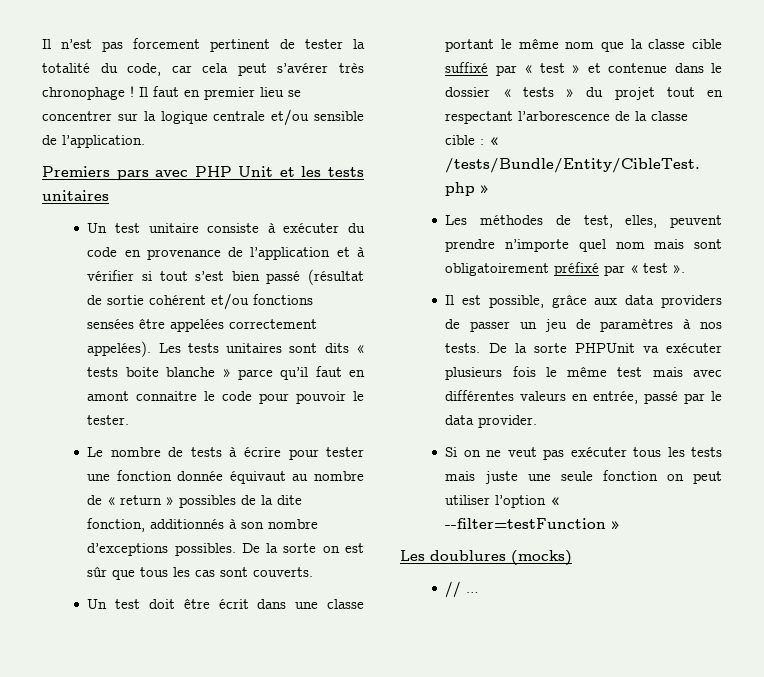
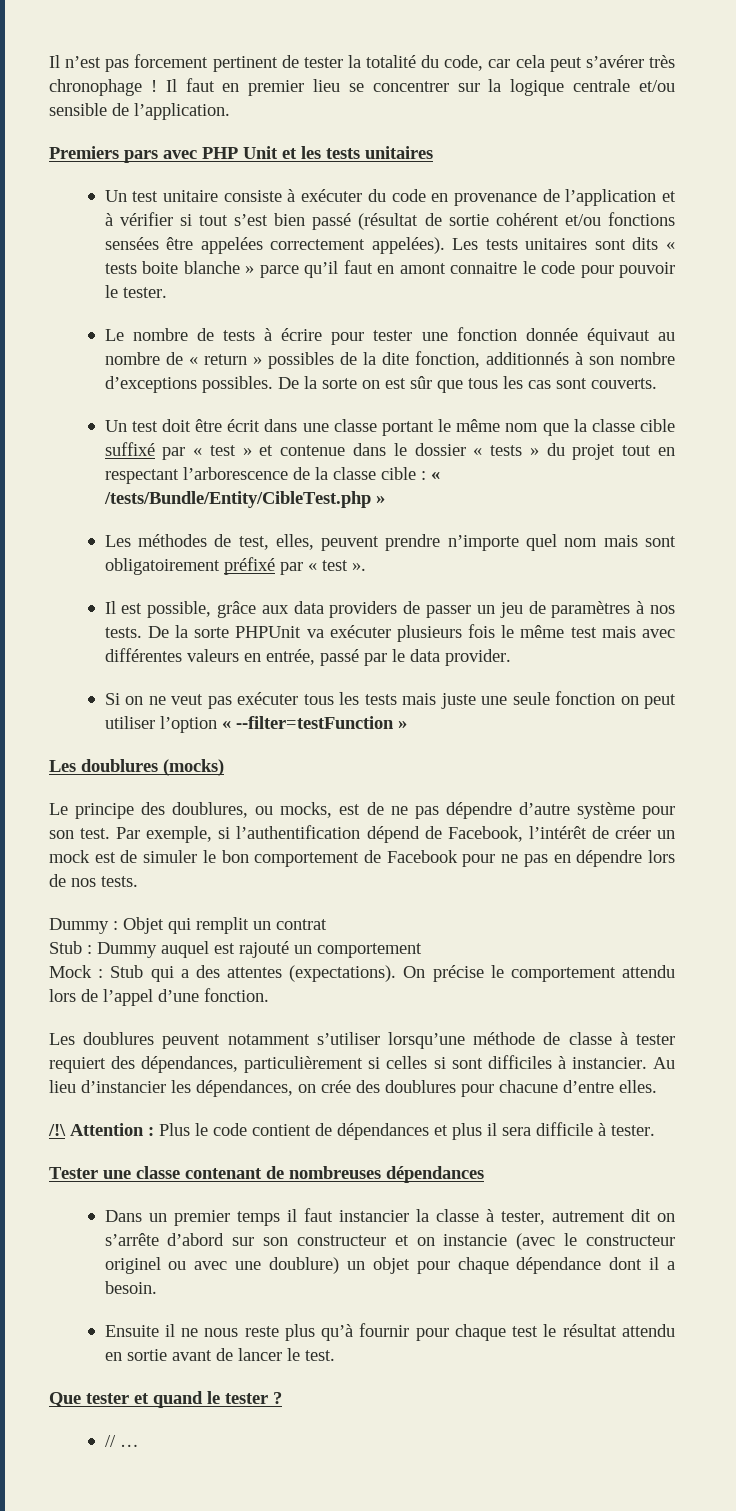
+ Le principe des doublures, ou mocks, est de ne pas dépendre d’autre système pour son test. Par exemple, si l’authentification dépend de Facebook, l’intérêt de créer un mock est de simuler le bon comportement de Facebook pour ne pas en dépendre lors de nos tests.
+ Dummy : Objet qui remplit un contrat
+ Stub : Dummy auquel est rajouté un comportement
+ Mock : Stub qui a des attentes (expectations). On précise le comportement attendu lors de l’appel d’une fonction.
+ Les doublures peuvent notamment s’utiliser lorsqu’une méthode de classe à tester requiert des dépendances, particulièrement si celles si sont difficiles à instancier. Au lieu d’instancier les dépendances, on crée des doublures pour chacune d’entre elles.
+ /!\ Attention : Plus le code contient de dépendances et plus il sera difficile à tester.
+ Tester une classe contenant de nombreuses dépendances
+ Dans un premier temps il faut instancier la classe à tester, autrement dit on s’arrête d’abord sur son constructeur et on instancie (avec le constructeur originel ou avec une doublure) un objet pour chaque dépendance dont il a besoin.
+ Ensuite il ne nous reste plus qu’à fournir pour chaque test le résultat attendu en sortie avant de lancer le test.
+ Que tester et quand le tester ?

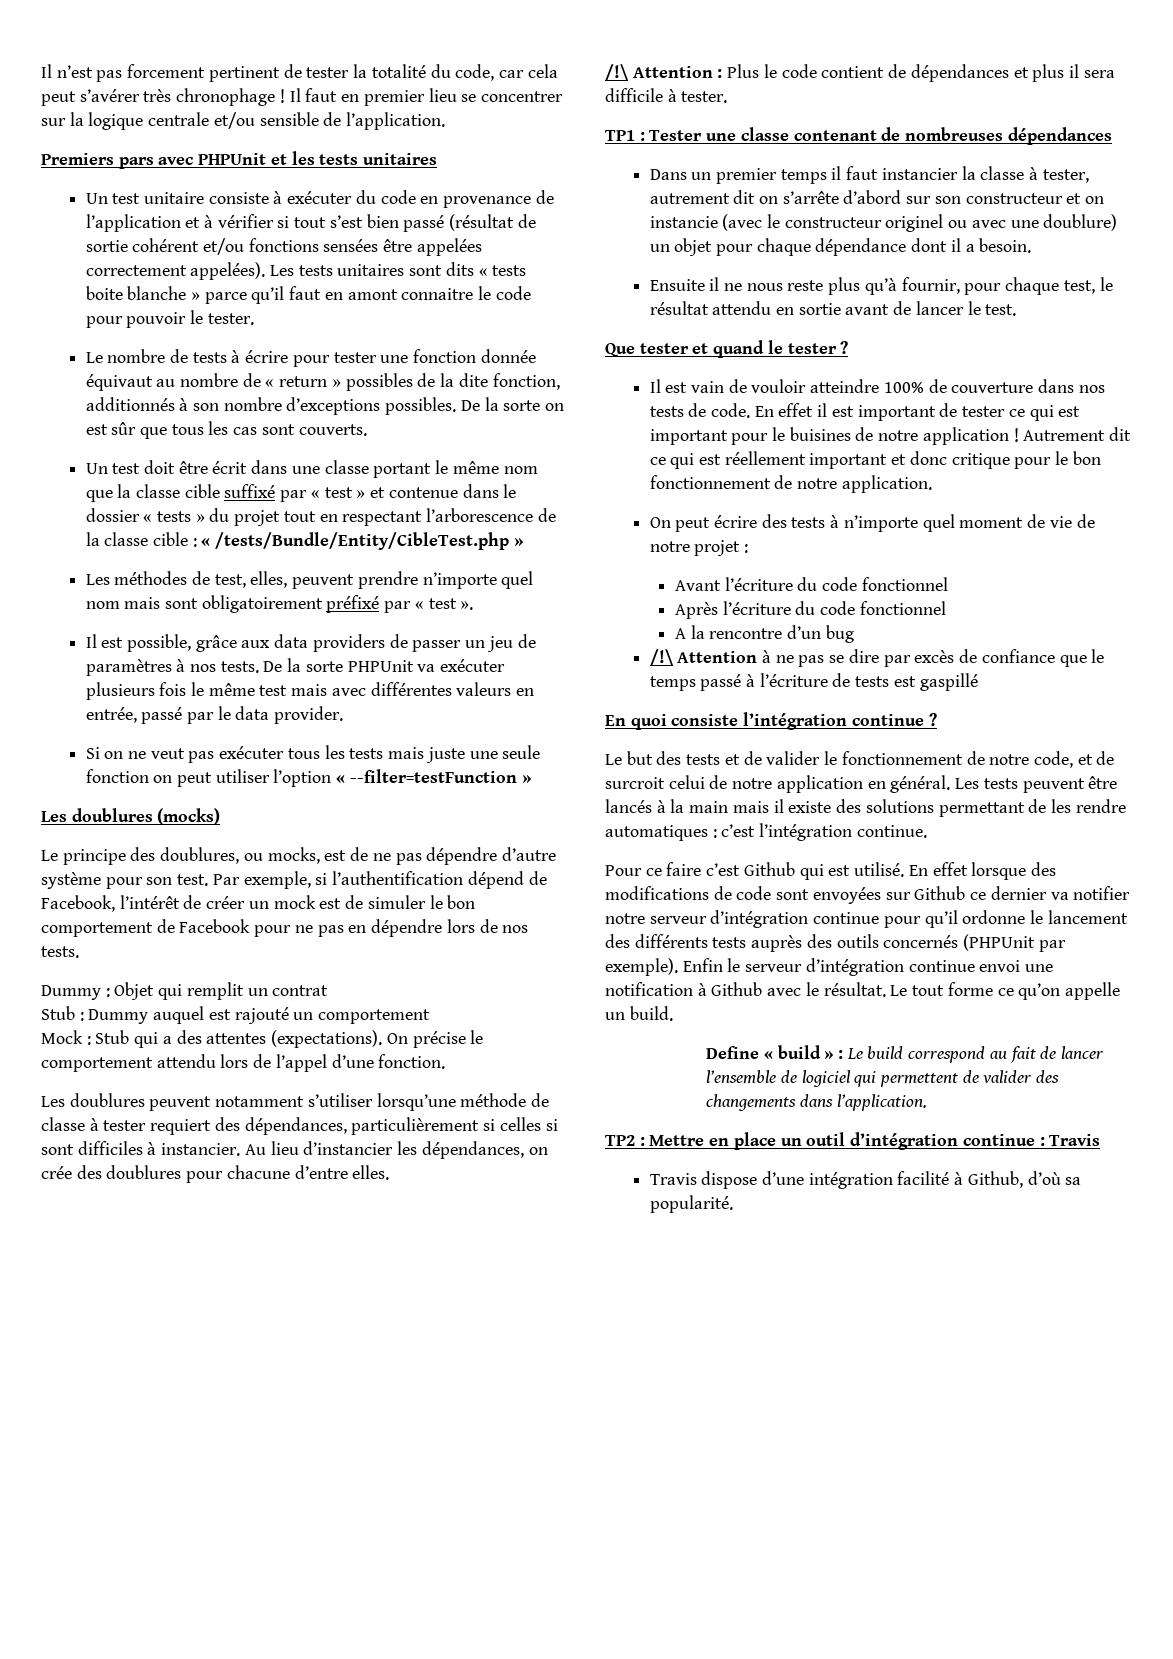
- Premiers pars avec PHP Unit et les tests unitaires
+ Premiers pars avec PHPUnit et les tests unitaires
- Tester une classe contenant de nombreuses dépendances
+ TP1 : Tester une classe contenant de nombreuses dépendances
- Ensuite il ne nous reste plus qu’à fournir pour chaque test le résultat attendu en sortie avant de lancer le test.
+ Ensuite il ne nous reste plus qu’à fournir, pour chaque test, le résultat attendu en sortie avant de lancer le test.
- // …
+ Il est vain de vouloir atteindre 100% de couverture dans nos tests de code. En effet il est important de tester ce qui est important pour le buisines de notre application ! Autrement dit ce qui est réellement important et donc critique pour le bon fonctionnement de notre application.
+ On peut écrire des tests à n’importe quel moment de vie de notre projet :
+ Avant l’écriture du code fonctionnel
+ Après l’écriture du code fonctionnel
+ A la rencontre d’un bug
+ /!\ Attention à ne pas se dire par excès de confiance que le temps passé à l’écriture de tests est gaspillé
+ En quoi consiste l’intégration continue ?
+ Le but des tests et de valider le fonctionnement de notre code, et de surcroit celui de notre application en général. Les tests peuvent être lancés à la main mais il existe des solutions permettant de les rendre automatiques : c’est l’intégration continue.
+ Pour ce faire c’est Github qui est utilisé. En effet lorsque des modifications de code sont envoyées sur Github ce dernier va notifier notre serveur d’intégration continue pour qu’il ordonne le lancement des différents tests auprès des outils concernés (PHPUnit par exemple). Enfin le serveur d’intégration continue envoi une notification à Github avec le résultat. Le tout forme ce qu’on appelle un build.
+ Define « build » : Le build correspond au fait de lancer l’ensemble de logiciel qui permettent de valider des changements dans l’application.
+ TP2 : Mettre en place un outil d’intégration continue : Travis
+ Travis dispose d’une intégration facilité à Github, d’où sa popularité.

